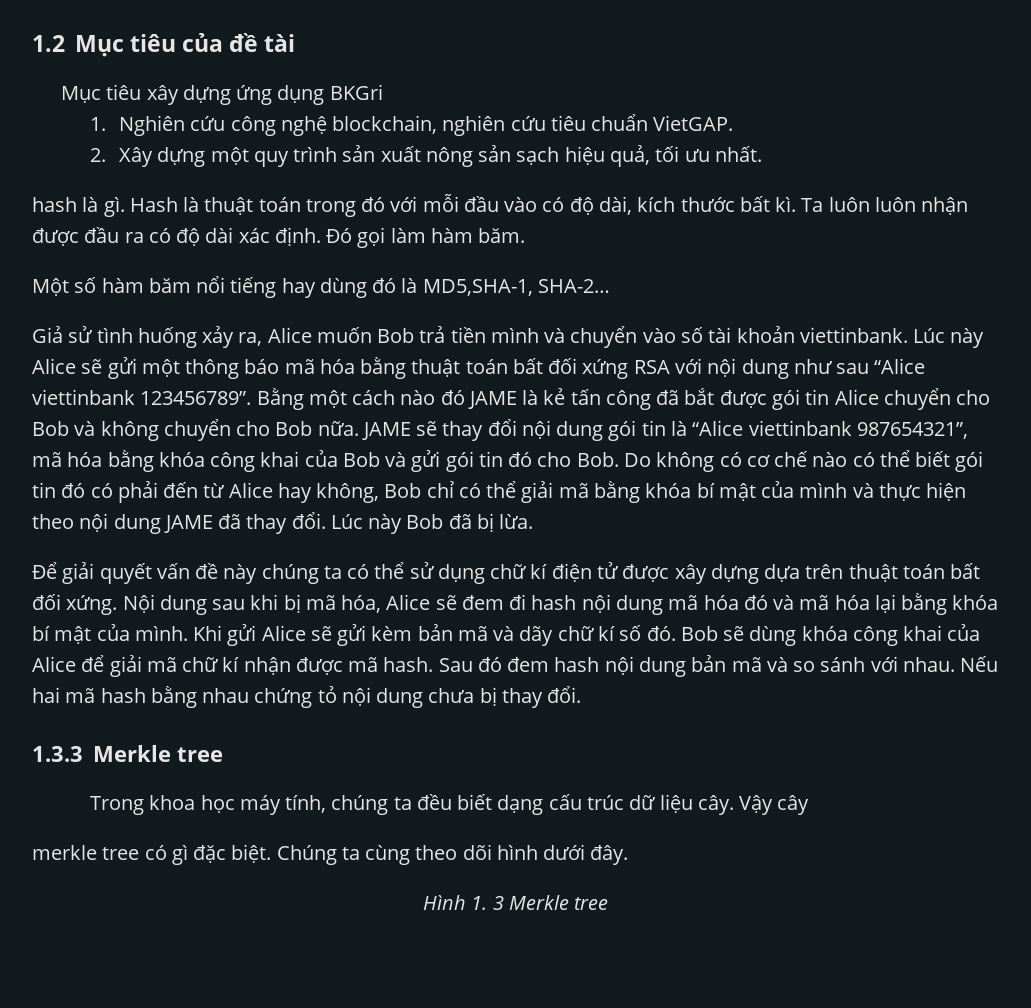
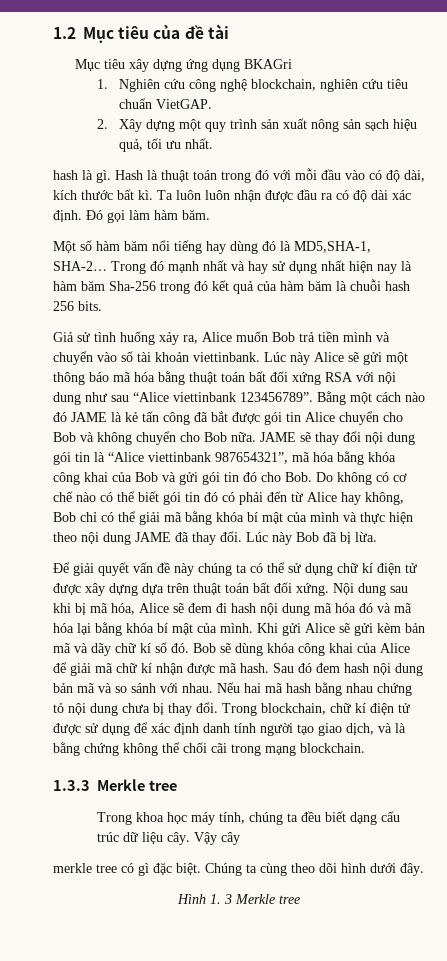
- Mục tiêu xây dựng ứng dụng BKGri
+ Mục tiêu xây dựng ứng dụng BKAGri
+ Trong đó mạnh nhất và hay sử dụng nhất hiện nay là hàm băm Sha-256 trong đó kết quả của hàm băm là chuỗi hash 256 bits.
+ Trong blockchain, chữ kí điện tử được sử dụng để xác định danh tính người tạo giao dịch, và là bằng chứng không thể chối cãi trong mạng blockchain.

